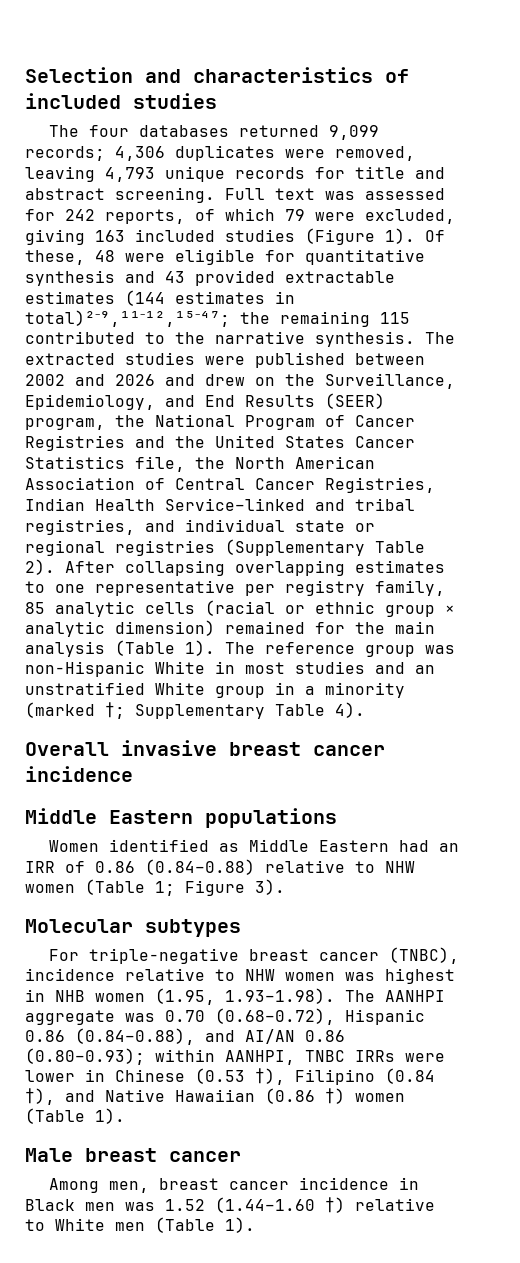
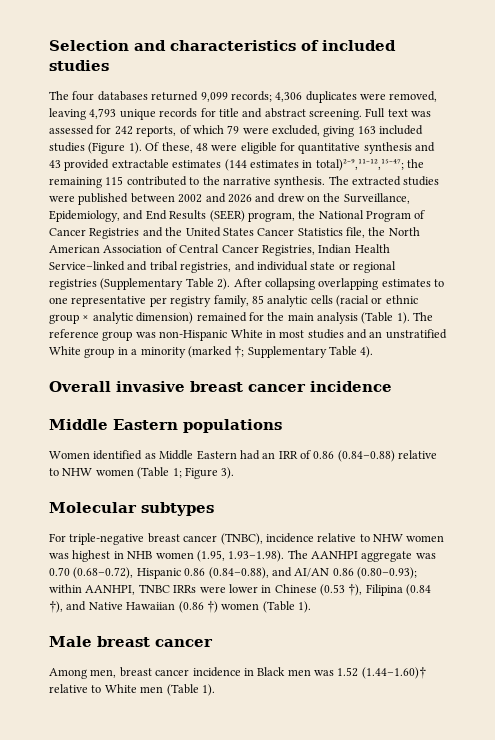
- For triple-negative breast cancer (TNBC), incidence relative to NHW women was highest in NHB women (1.95, 1.93–1.98). The AANHPI aggregate was 0.70 (0.68–0.72), Hispanic 0.86 (0.84–0.88), and AI/AN 0.86 (0.80–0.93); within AANHPI, TNBC IRRs were lower in Chinese (0.53 †), Filipino (0.84 †), and Native Hawaiian (0.86 †) women (Table 1).
+ For triple-negative breast cancer (TNBC), incidence relative to NHW women was highest in NHB women (1.95, 1.93–1.98). The AANHPI aggregate was 0.70 (0.68–0.72), Hispanic 0.86 (0.84–0.88), and AI/AN 0.86 (0.80–0.93); within AANHPI, TNBC IRRs were lower in Chinese (0.53 †), Filipina (0.84 †), and Native Hawaiian (0.86 †) women (Table 1).
- Among men, breast cancer incidence in Black men was 1.52 (1.44–1.60 †) relative to White men (Table 1).
+ Among men, breast cancer incidence in Black men was 1.52 (1.44–1.60)† relative to White men (Table 1).

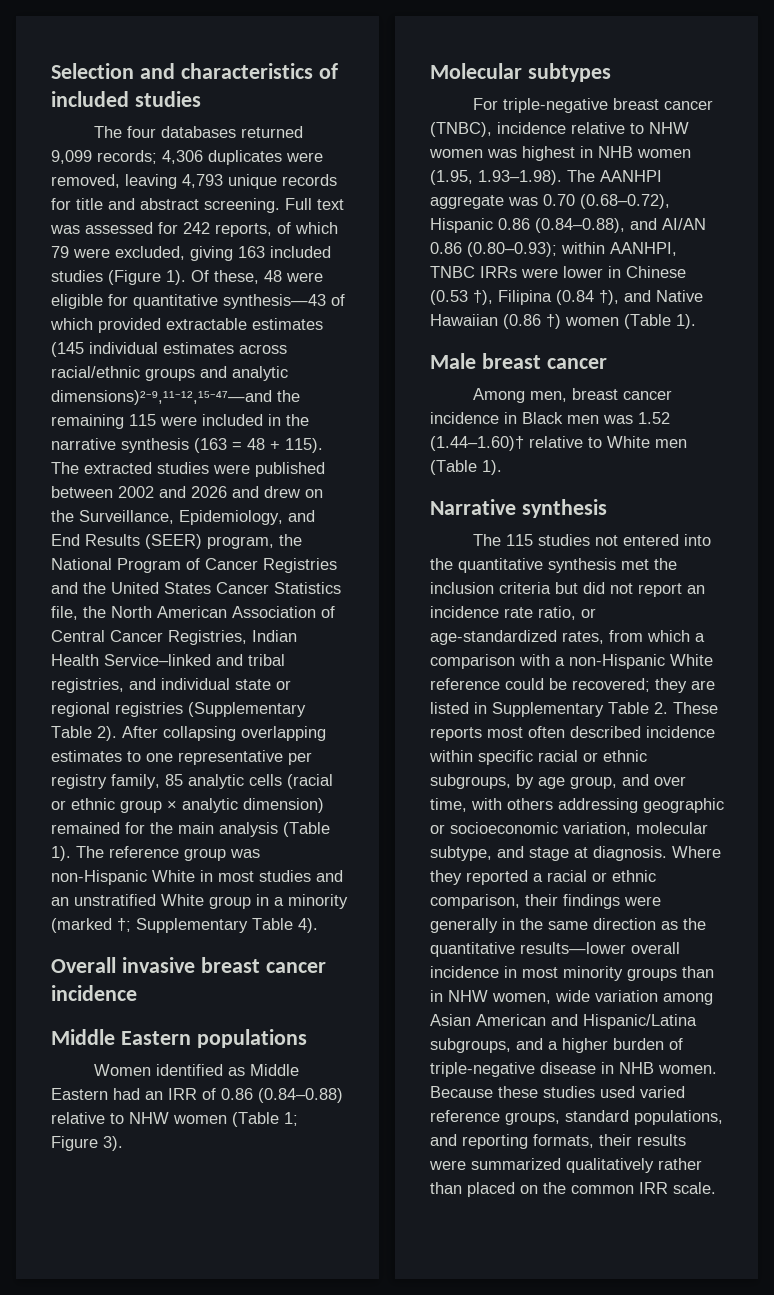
- Of these, 48 were eligible for quantitative synthesis and 43 provided extractable estimates (144 estimates in total)²⁻⁹,¹¹⁻¹²,¹⁵⁻⁴⁷; the remaining 115 contributed to the narrative synthesis.
+ Of these, 48 were eligible for quantitative synthesis—43 of which provided extractable estimates (145 individual estimates across racial/ethnic groups and analytic dimensions)²⁻⁹,¹¹⁻¹²,¹⁵⁻⁴⁷—and the remaining 115 were included in the narrative synthesis (163 = 48 + 115).
+ Narrative synthesis
+ The 115 studies not entered into the quantitative synthesis met the inclusion criteria but did not report an incidence rate ratio, or age-standardized rates, from which a comparison with a non-Hispanic White reference could be recovered; they are listed in Supplementary Table 2. These reports most often described incidence within specific racial or ethnic subgroups, by age group, and over time, with others addressing geographic or socioeconomic variation, molecular subtype, and stage at diagnosis. Where they reported a racial or ethnic comparison, their findings were generally in the same direction as the quantitative results—lower overall incidence in most minority groups than in NHW women, wide variation among Asian American and Hispanic/Latina subgroups, and a higher burden of triple-negative disease in NHB women. Because these studies used varied reference groups, standard populations, and reporting formats, their results were summarized qualitatively rather than placed on the common IRR scale.

